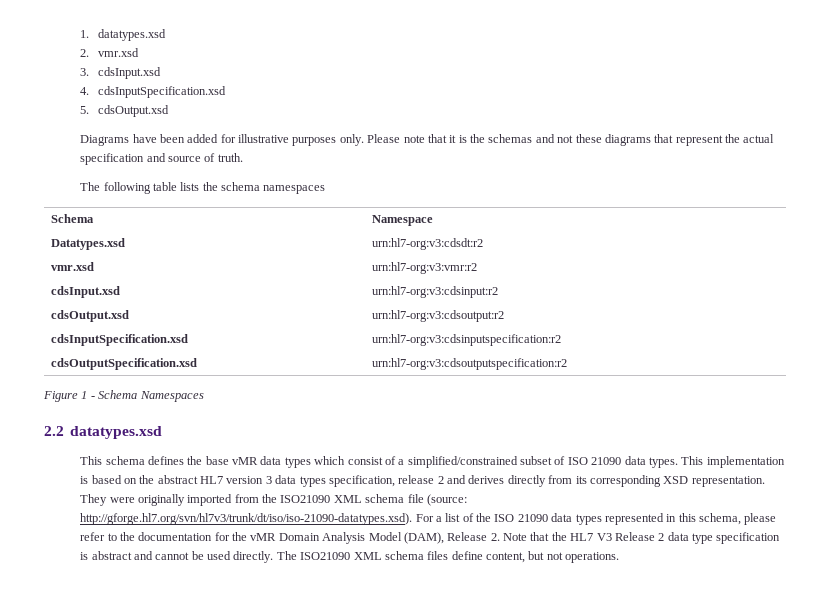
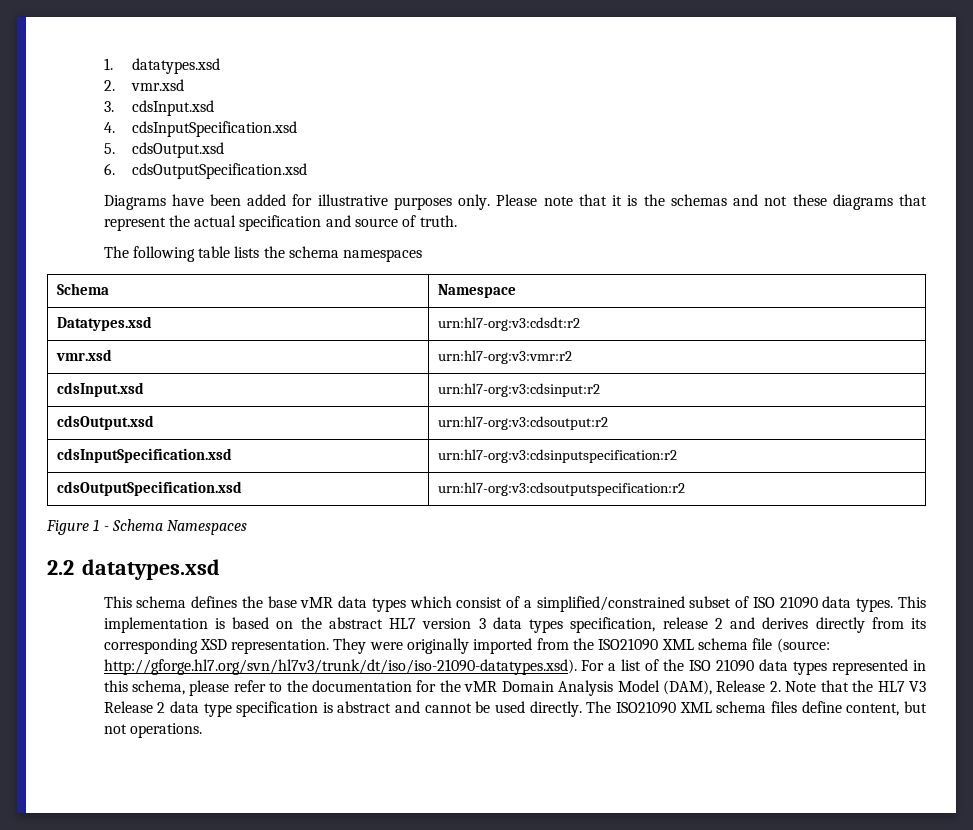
+ 6. cdsOutputSpecification.xsd

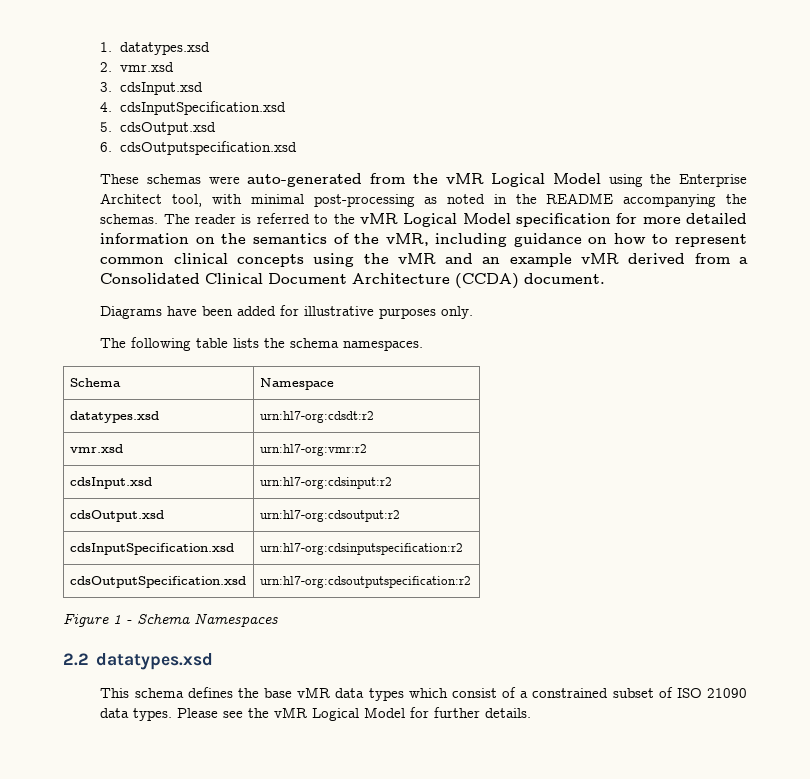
- 6. cdsOutputSpecification.xsd
+ 6. cdsOutputspecification.xsd
+ These schemas were auto-generated from the vMR Logical Model using the Enterprise Architect tool, with minimal post-processing as noted in the README accompanying the schemas. The reader is referred to the vMR Logical Model specification for more detailed information on the semantics of the vMR, including guidance on how to represent common clinical concepts using the vMR and an example vMR derived from a Consolidated Clinical Document Architecture (CCDA) document.
- Please note that it is the schemas and not these diagrams that represent the actual specification and source of truth.
- The following table lists the schema namespaces
+ The following table lists the schema namespaces.
- Datatypes.xsd | urn:hl7-org:v3:cdsdt:r2
+ datatypes.xsd | urn:hl7-org:cdsdt:r2
- vmr.xsd | urn:hl7-org:v3:vmr:r2
+ vmr.xsd | urn:hl7-org:vmr:r2
- cdsInput.xsd | urn:hl7-org:v3:cdsinput:r2
+ cdsInput.xsd | urn:hl7-org:cdsinput:r2
- cdsOutput.xsd | urn:hl7-org:v3:cdsoutput:r2
+ cdsOutput.xsd | urn:hl7-org:cdsoutput:r2
- cdsInputSpecification.xsd | urn:hl7-org:v3:cdsinputspecification:r2
+ cdsInputSpecification.xsd | urn:hl7-org:cdsinputspecification:r2
- cdsOutputSpecification.xsd | urn:hl7-org:v3:cdsoutputspecification:r2
+ cdsOutputSpecification.xsd | urn:hl7-org:cdsoutputspecification:r2
- This schema defines the base vMR data types which consist of a simplified/constrained subset of ISO 21090 data types.
+ This schema defines the base vMR data types which consist of a constrained subset of ISO 21090 data types.
- This implementation is based on the abstract HL7 version 3 data types specification, release 2 and derives directly from its corresponding XSD representation. They were originally imported from the ISO21090 XML schema file (source: http://gforge.hl7.org/svn/hl7v3/trunk/dt/iso/iso-21090-datatypes.xsd). For a list of the ISO 21090 data types represented in this schema, please refer to the documentation for the vMR Domain Analysis Model (DAM), Release 2. Note that the HL7 V3 Release 2 data type specification is abstract and cannot be used directly. The ISO21090 XML schema files define content, but not operations.
+ Please see the vMR Logical Model for further details.

